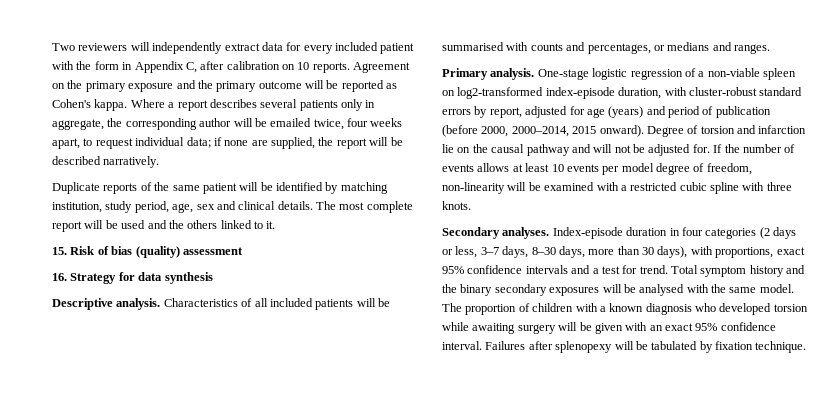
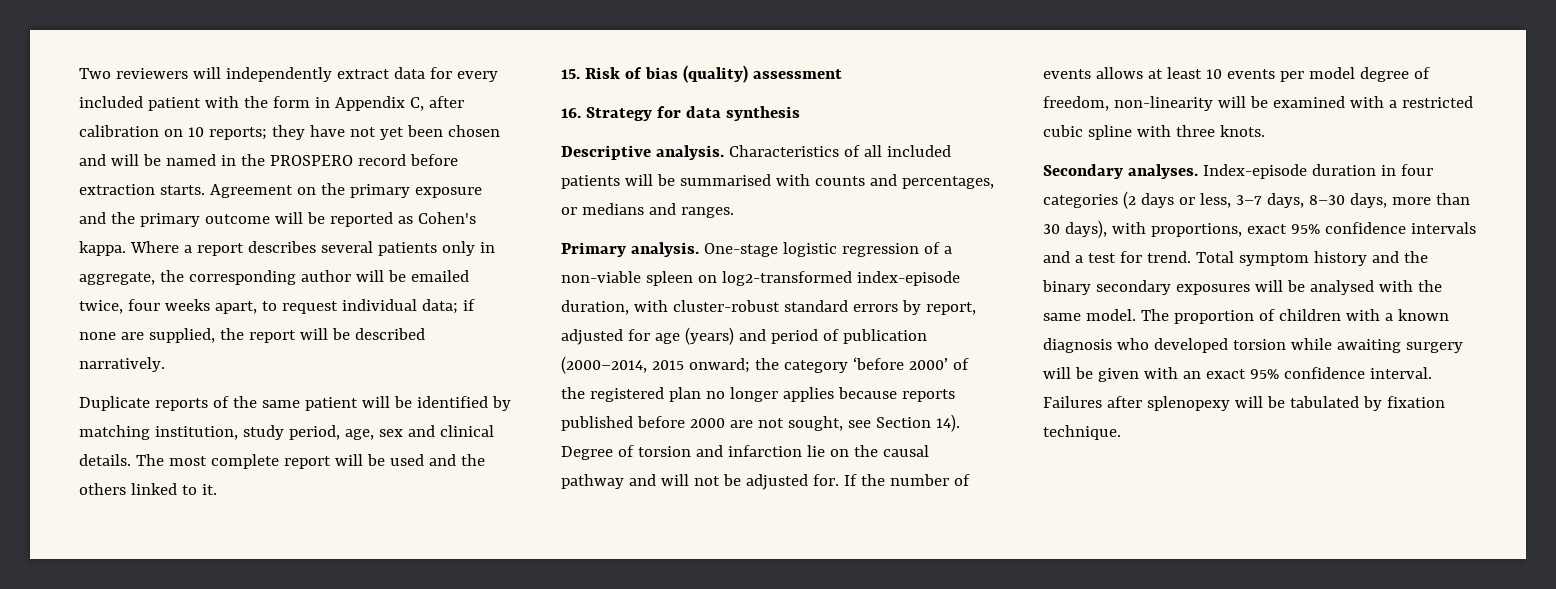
- Two reviewers will independently extract data for every included patient with the form in Appendix C, after calibration on 10 reports.
+ Two reviewers will independently extract data for every included patient with the form in Appendix C, after calibration on 10 reports; they have not yet been chosen and will be named in the PROSPERO record before extraction starts.
- One-stage logistic regression of a non-viable spleen on log2-transformed index-episode duration, with cluster-robust standard errors by report, adjusted for age (years) and period of publication (before 2000, 2000–2014, 2015 onward).
+ One-stage logistic regression of a non-viable spleen on log2-transformed index-episode duration, with cluster-robust standard errors by report, adjusted for age (years) and period of publication (2000–2014, 2015 onward; the category ‘before 2000’ of the registered plan no longer applies because reports published before 2000 are not sought, see Section 14).

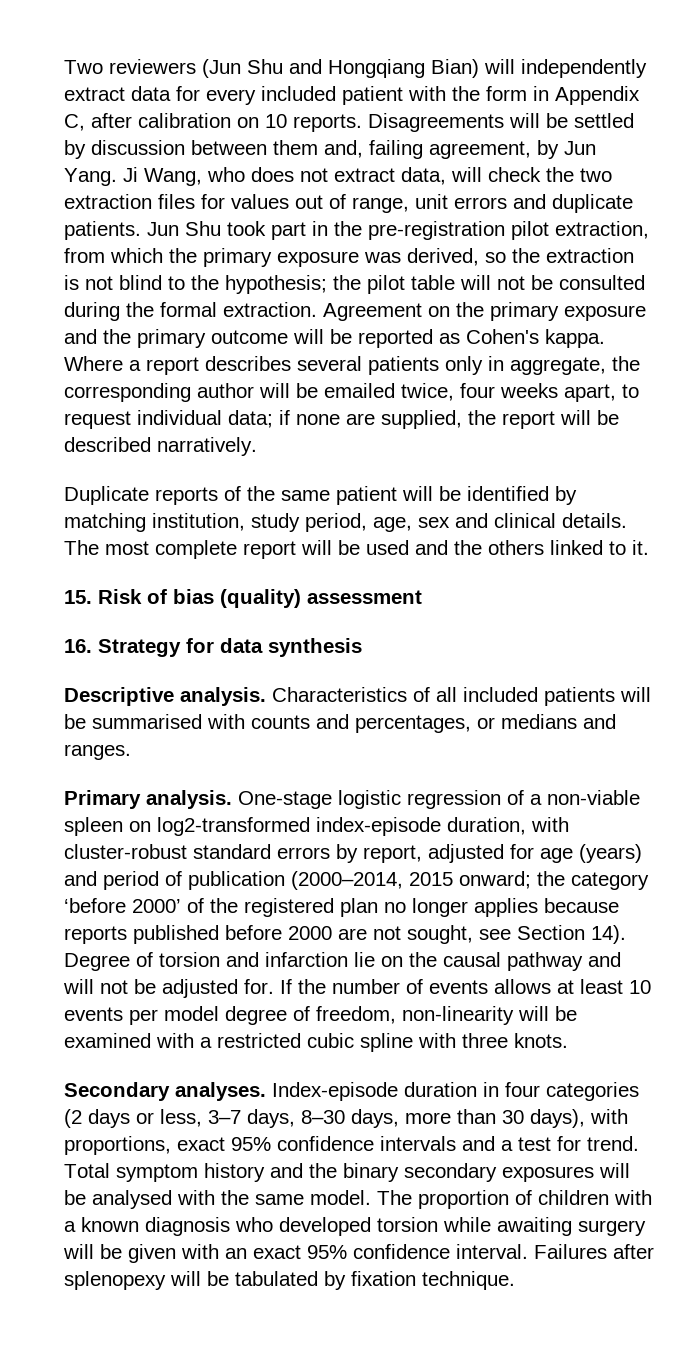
- Two reviewers will independently extract data for every included patient with the form in Appendix C, after calibration on 10 reports; they have not yet been chosen and will be named in the PROSPERO record before extraction starts.
+ Two reviewers (Jun Shu and Hongqiang Bian) will independently extract data for every included patient with the form in Appendix C, after calibration on 10 reports. Disagreements will be settled by discussion between them and, failing agreement, by Jun Yang. Ji Wang, who does not extract data, will check the two extraction files for values out of range, unit errors and duplicate patients. Jun Shu took part in the pre-registration pilot extraction, from which the primary exposure was derived, so the extraction is not blind to the hypothesis; the pilot table will not be consulted during the formal extraction.

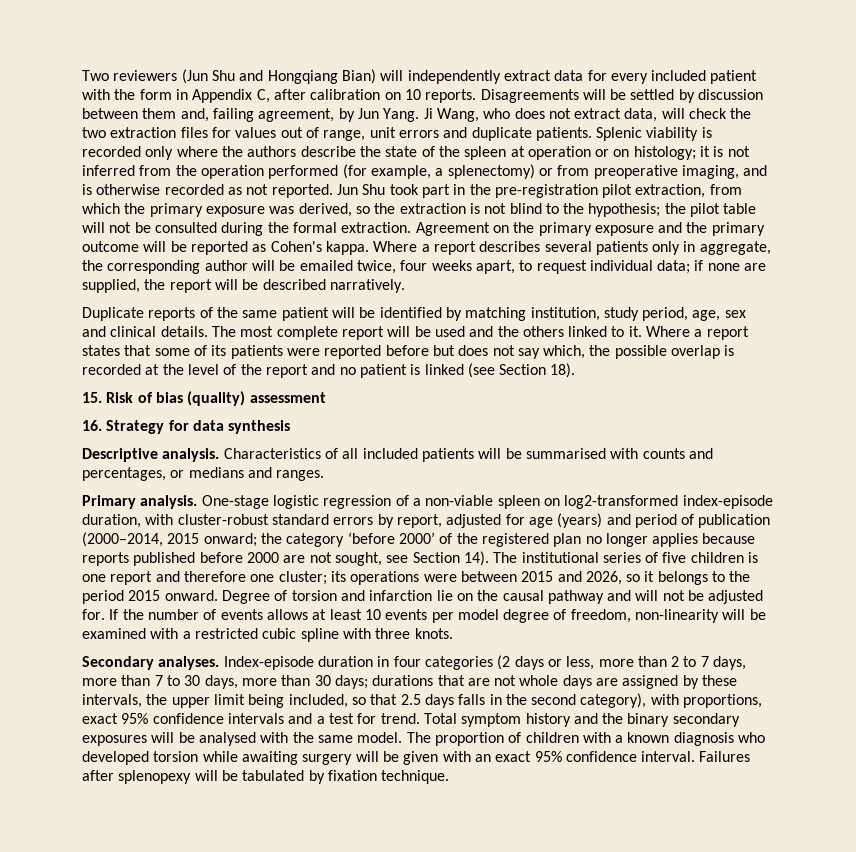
+ Splenic viability is recorded only where the authors describe the state of the spleen at operation or on histology; it is not inferred from the operation performed (for example, a splenectomy) or from preoperative imaging, and is otherwise recorded as not reported.
+ Where a report states that some of its patients were reported before but does not say which, the possible overlap is recorded at the level of the report and no patient is linked (see Section 18).
+ The institutional series of five children is one report and therefore one cluster; its operations were between 2015 and 2026, so it belongs to the period 2015 onward.
- Index-episode duration in four categories (2 days or less, 3–7 days, 8–30 days, more than 30 days), with proportions, exact 95% confidence intervals and a test for trend.
+ Index-episode duration in four categories (2 days or less, more than 2 to 7 days, more than 7 to 30 days, more than 30 days; durations that are not whole days are assigned by these intervals, the upper limit being included, so that 2.5 days falls in the second category), with proportions, exact 95% confidence intervals and a test for trend.

